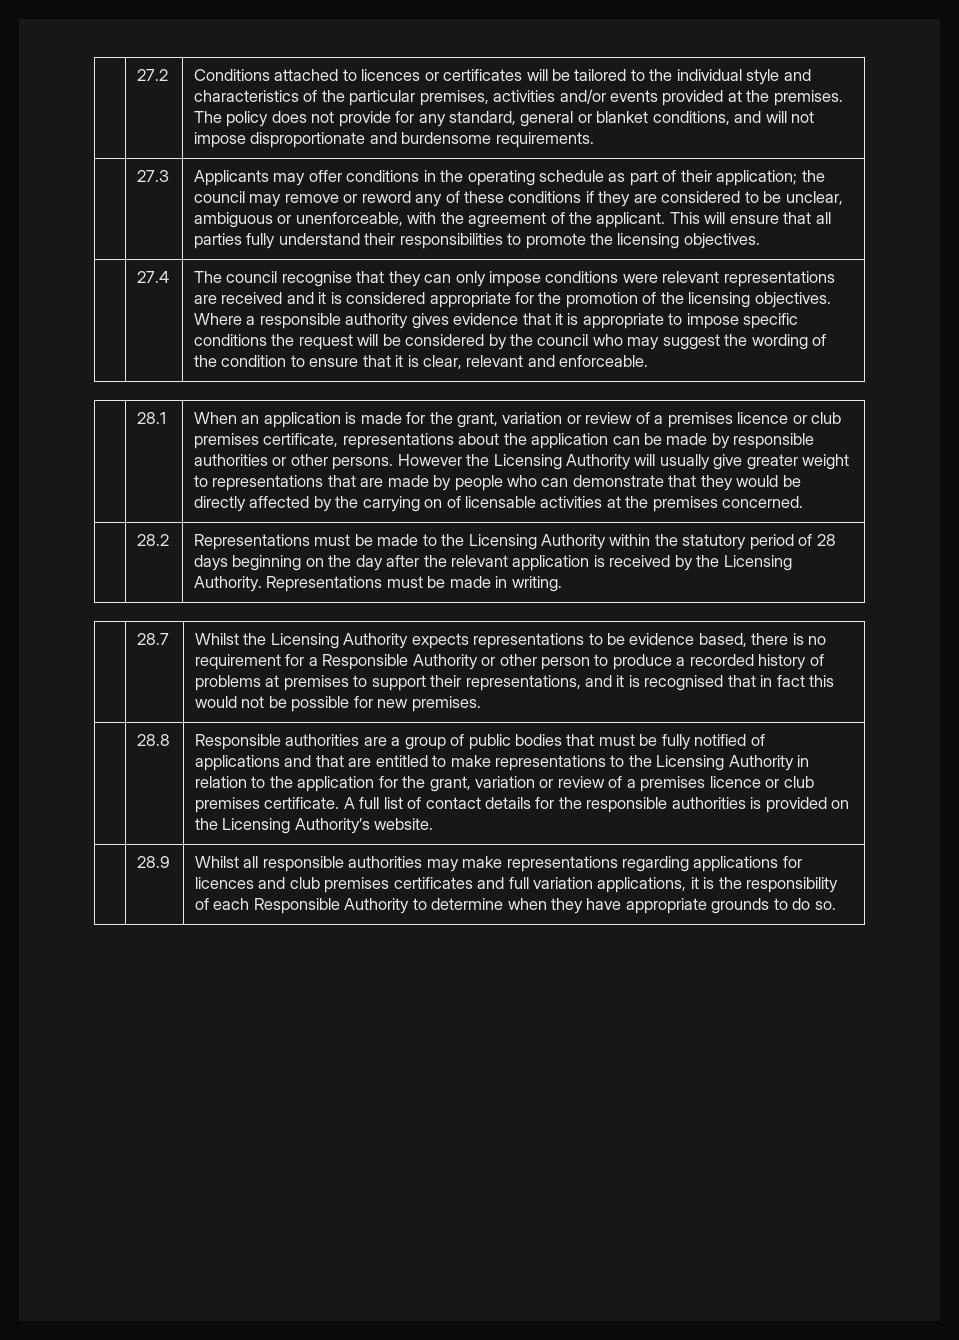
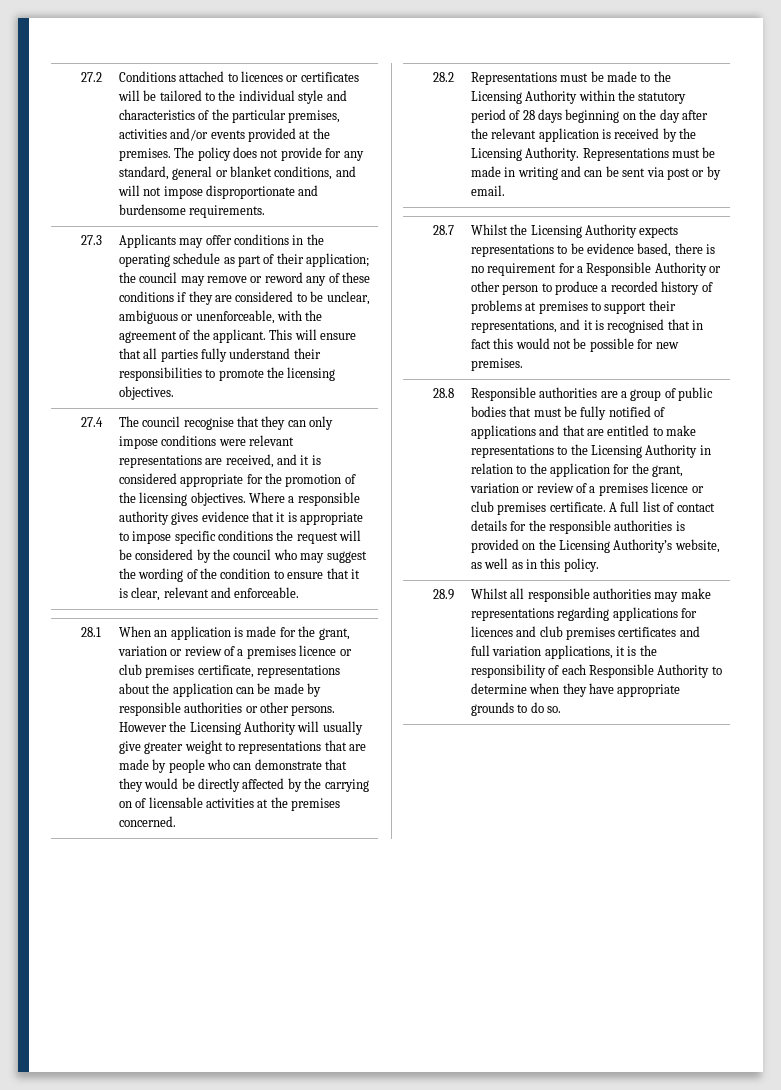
- The council recognise that they can only impose conditions were relevant representations are received and it is considered appropriate for the promotion of the licensing objectives.
+ The council recognise that they can only impose conditions were relevant representations are received, and it is considered appropriate for the promotion of the licensing objectives.
- Representations must be made in writing.
+ Representations must be made in writing and can be sent via post or by email.
- A full list of contact details for the responsible authorities is provided on the Licensing Authority’s website.
+ A full list of contact details for the responsible authorities is provided on the Licensing Authority’s website, as well as in this policy.

